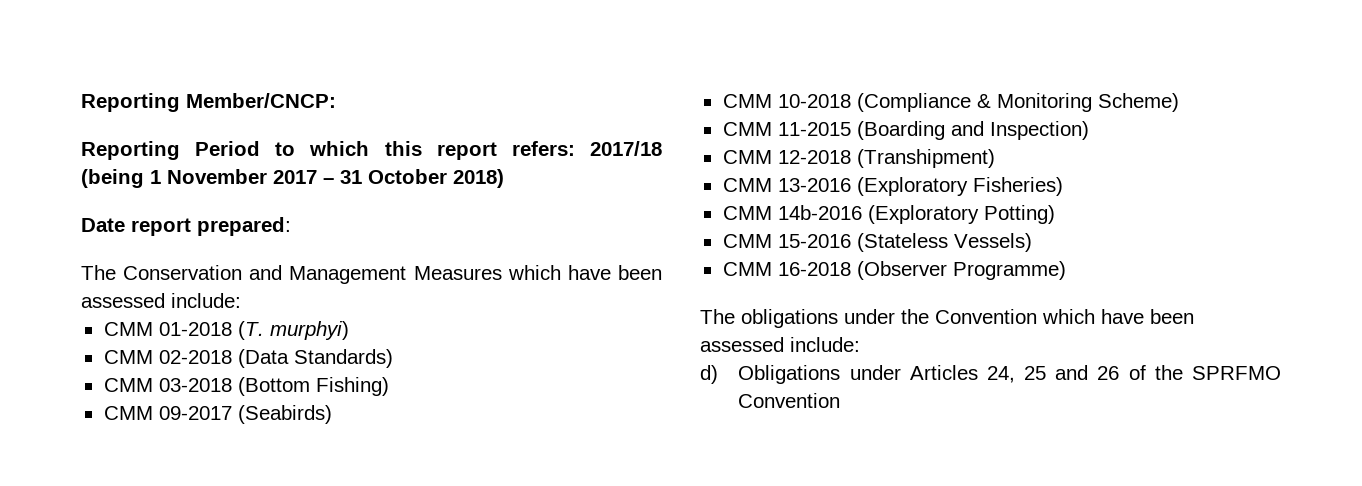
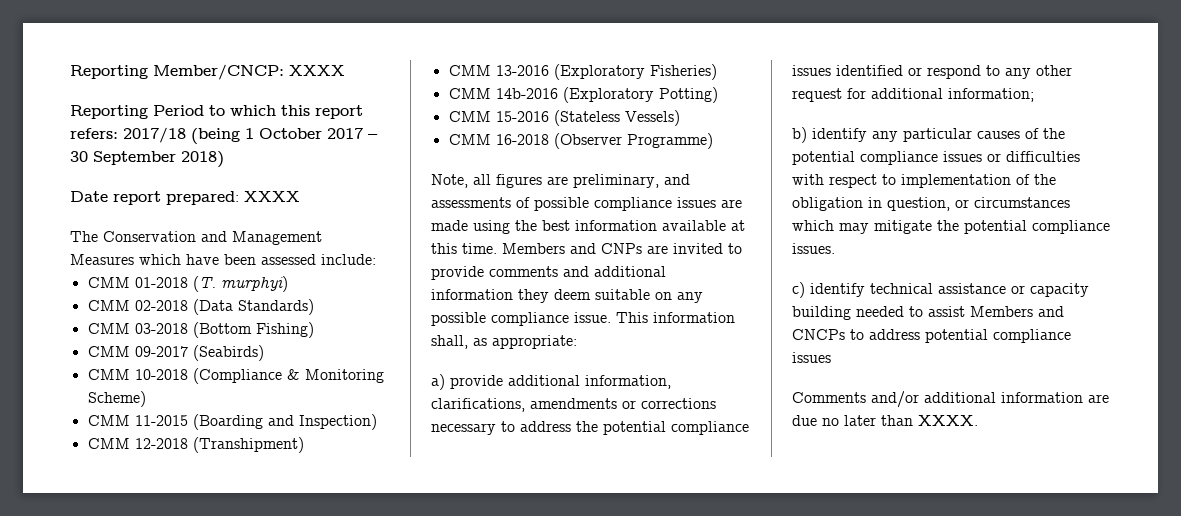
- Reporting Member/CNCP:
+ Reporting Member/CNCP: XXXX
- Reporting Period to which this report refers: 2017/18 (being 1 November 2017 – 31 October 2018)
+ Reporting Period to which this report refers: 2017/18 (being 1 October 2017 – 30 September 2018)
- Date report prepared:
+ Date report prepared: XXXX
- The obligations under the Convention which have been assessed include:
- d) Obligations under Articles 24, 25 and 26 of the SPRFMO Convention
+ Note, all figures are preliminary, and assessments of possible compliance issues are made using the best information available at this time. Members and CNPs are invited to provide comments and additional information they deem suitable on any possible compliance issue. This information shall, as appropriate:
+ a) provide additional information, clarifications, amendments or corrections necessary to address the potential compliance issues identified or respond to any other request for additional information;
+ b) identify any particular causes of the potential compliance issues or difficulties with respect to implementation of the obligation in question, or circumstances which may mitigate the potential compliance issues.
+ c) identify technical assistance or capacity building needed to assist Members and CNCPs to address potential compliance issues
+ Comments and/or additional information are due no later than XXXX.

